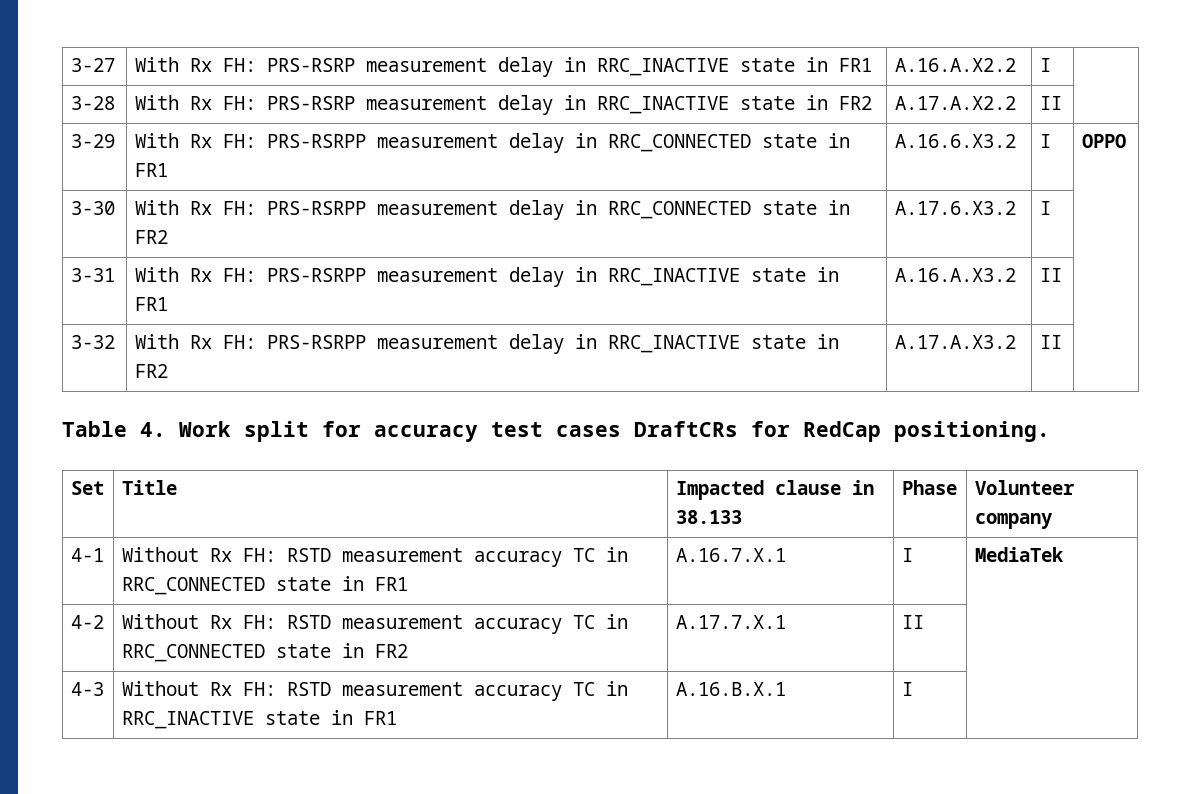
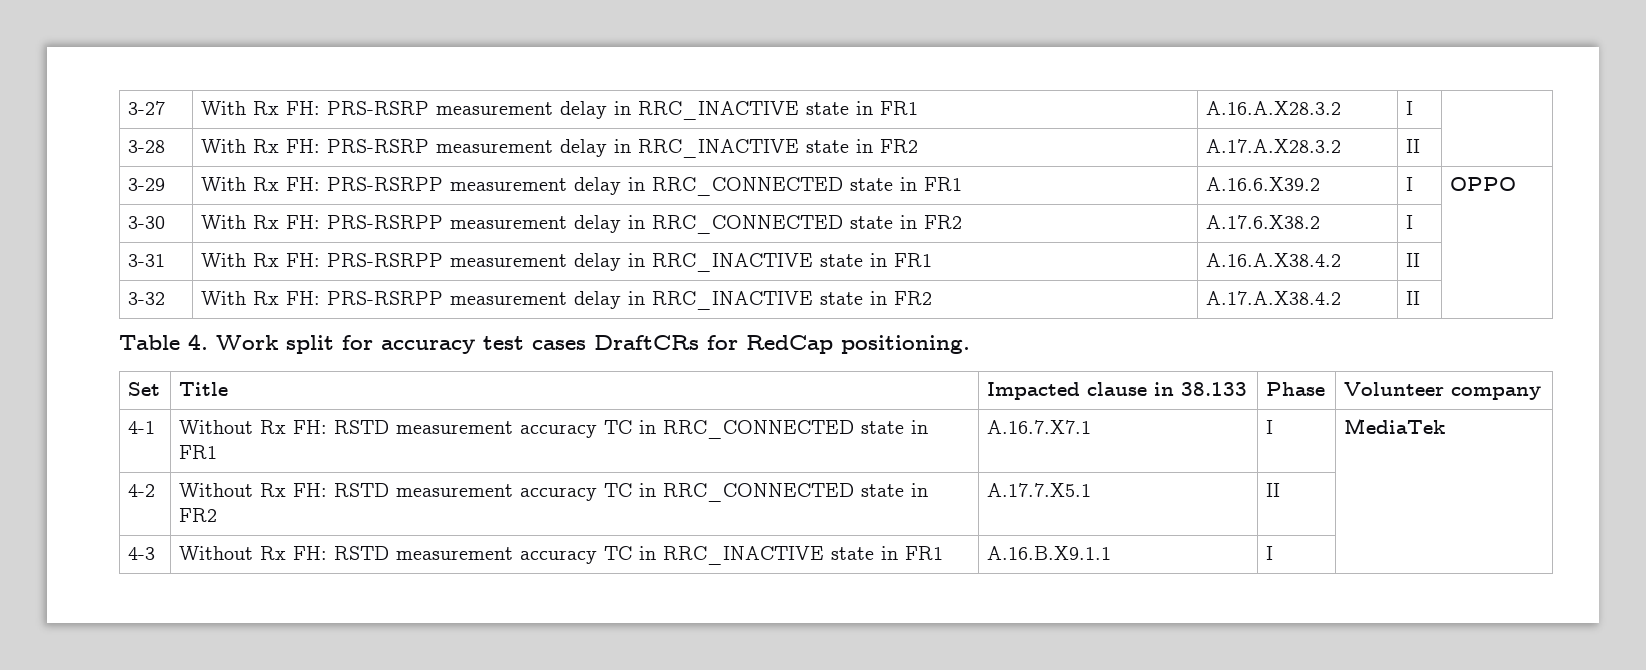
- 3-27 | With Rx FH: PRS-RSRP measurement delay in RRC_INACTIVE state in FR1 | A.16.A.X2.2 | I |
+ 3-27 | With Rx FH: PRS-RSRP measurement delay in RRC_INACTIVE state in FR1 | A.16.A.X28.3.2 | I |
- 3-28 | With Rx FH: PRS-RSRP measurement delay in RRC_INACTIVE state in FR2 | A.17.A.X2.2 | II |
+ 3-28 | With Rx FH: PRS-RSRP measurement delay in RRC_INACTIVE state in FR2 | A.17.A.X28.3.2 | II |
- 3-29 | With Rx FH: PRS-RSRPP measurement delay in RRC_CONNECTED state in FR1 | A.16.6.X3.2 | I | OPPO
+ 3-29 | With Rx FH: PRS-RSRPP measurement delay in RRC_CONNECTED state in FR1 | A.16.6.X39.2 | I | OPPO
- 3-30 | With Rx FH: PRS-RSRPP measurement delay in RRC_CONNECTED state in FR2 | A.17.6.X3.2 | I |
+ 3-30 | With Rx FH: PRS-RSRPP measurement delay in RRC_CONNECTED state in FR2 | A.17.6.X38.2 | I |
- 3-31 | With Rx FH: PRS-RSRPP measurement delay in RRC_INACTIVE state in FR1 | A.16.A.X3.2 | II |
+ 3-31 | With Rx FH: PRS-RSRPP measurement delay in RRC_INACTIVE state in FR1 | A.16.A.X38.4.2 | II |
- 3-32 | With Rx FH: PRS-RSRPP measurement delay in RRC_INACTIVE state in FR2 | A.17.A.X3.2 | II |
+ 3-32 | With Rx FH: PRS-RSRPP measurement delay in RRC_INACTIVE state in FR2 | A.17.A.X38.4.2 | II |
- 4-1 | Without Rx FH: RSTD measurement accuracy TC in RRC_CONNECTED state in FR1 | A.16.7.X.1 | I | MediaTek
+ 4-1 | Without Rx FH: RSTD measurement accuracy TC in RRC_CONNECTED state in FR1 | A.16.7.X7.1 | I | MediaTek
- 4-2 | Without Rx FH: RSTD measurement accuracy TC in RRC_CONNECTED state in FR2 | A.17.7.X.1 | II |
+ 4-2 | Without Rx FH: RSTD measurement accuracy TC in RRC_CONNECTED state in FR2 | A.17.7.X5.1 | II |
- 4-3 | Without Rx FH: RSTD measurement accuracy TC in RRC_INACTIVE state in FR1 | A.16.B.X.1 | I |
+ 4-3 | Without Rx FH: RSTD measurement accuracy TC in RRC_INACTIVE state in FR1 | A.16.B.X9.1.1 | I |

